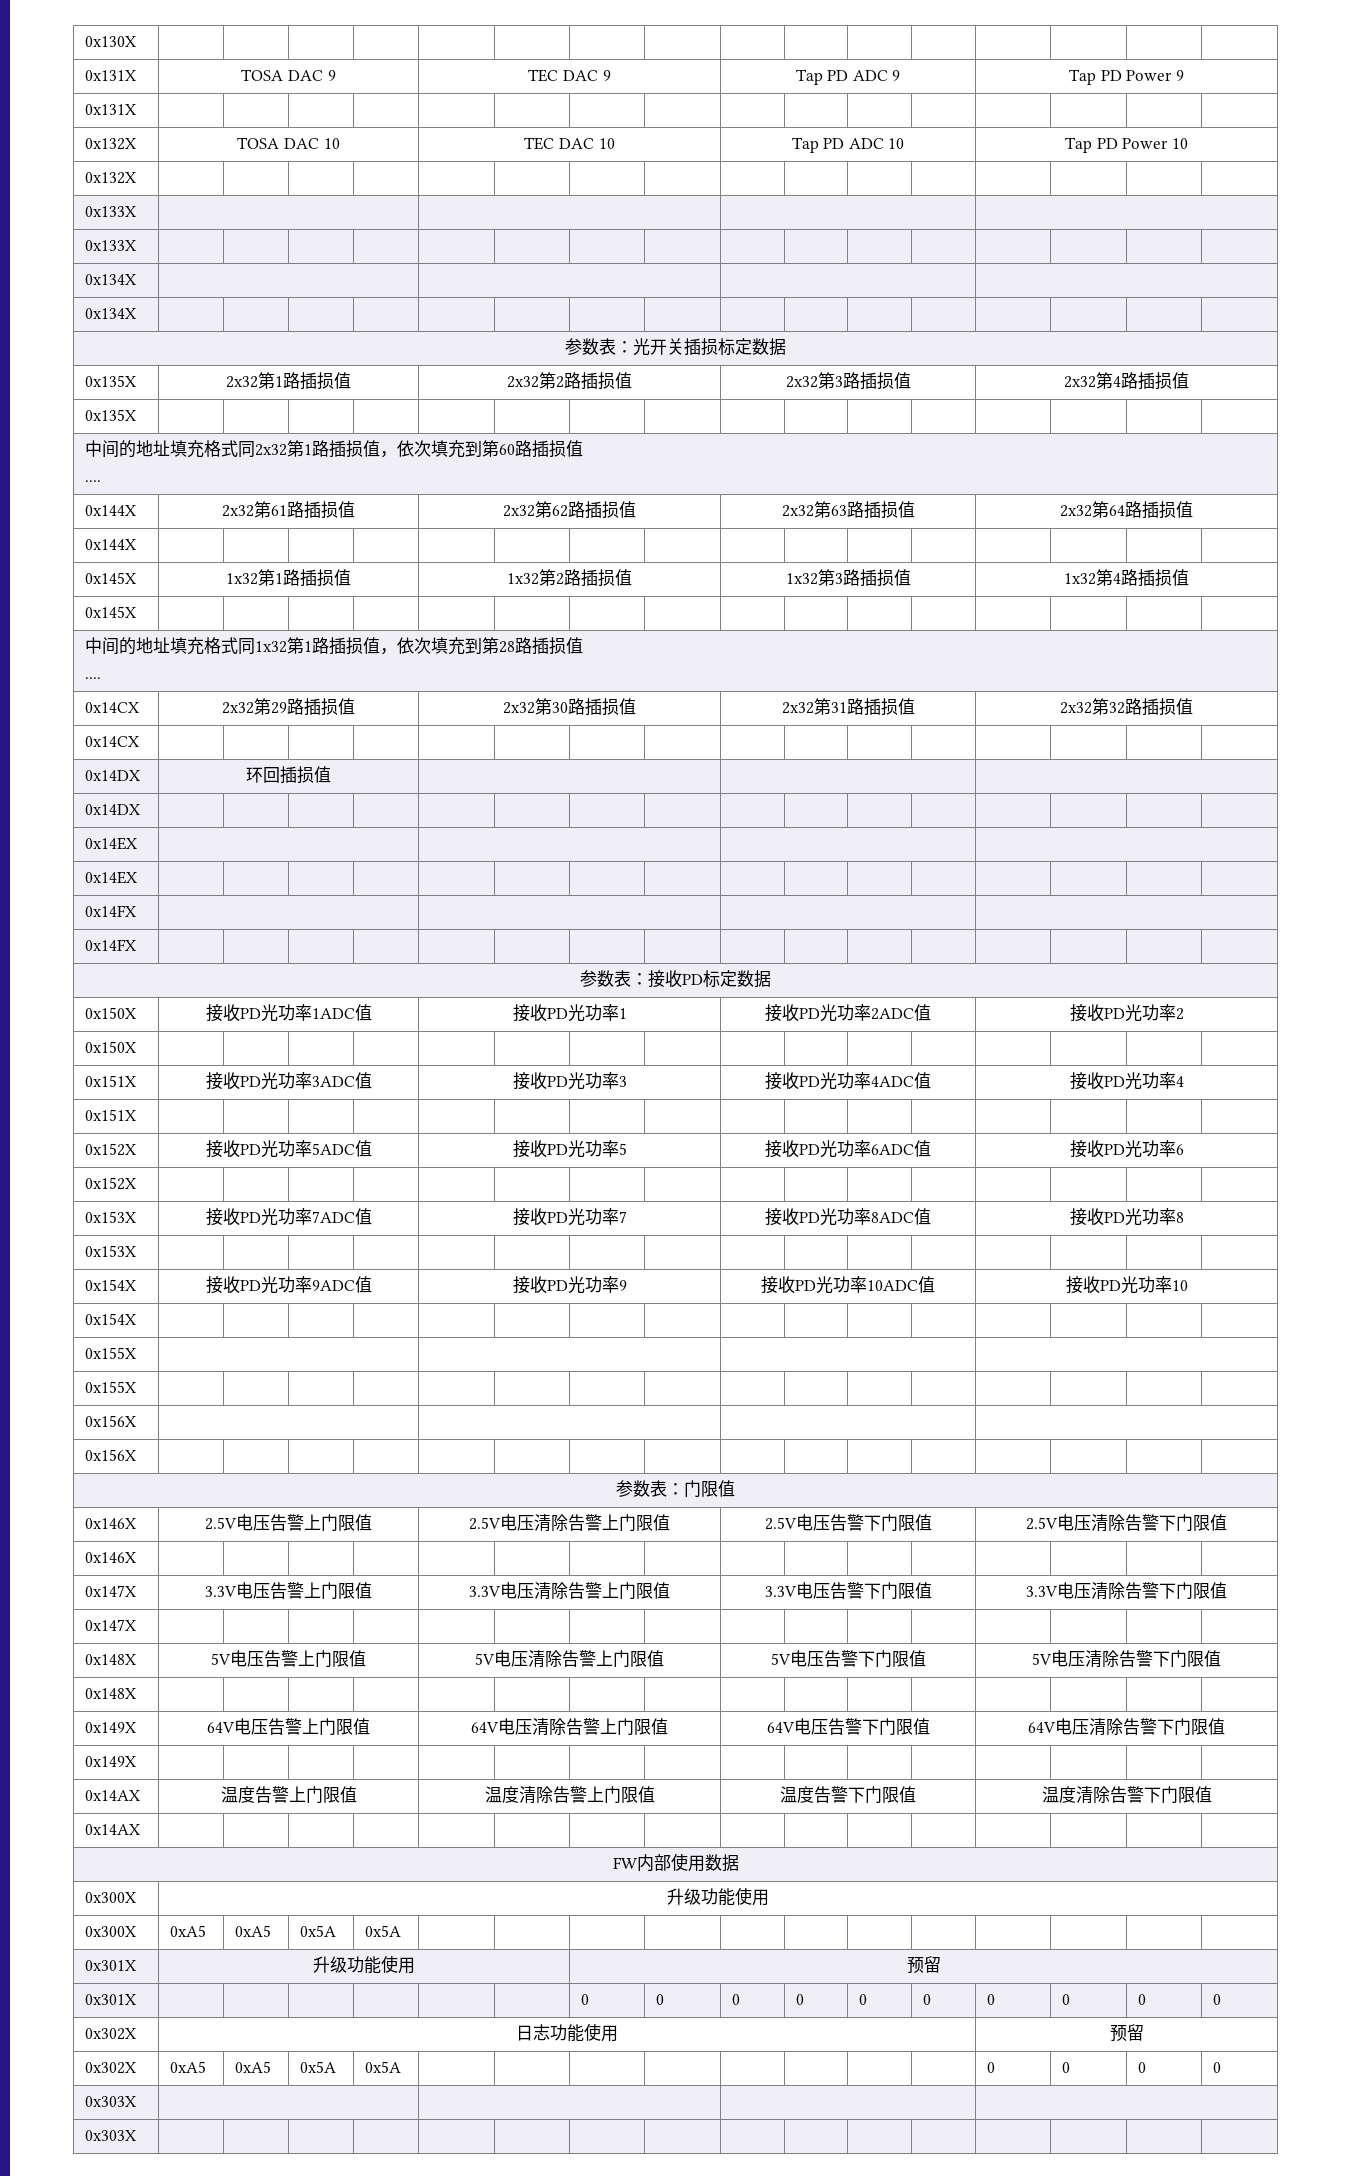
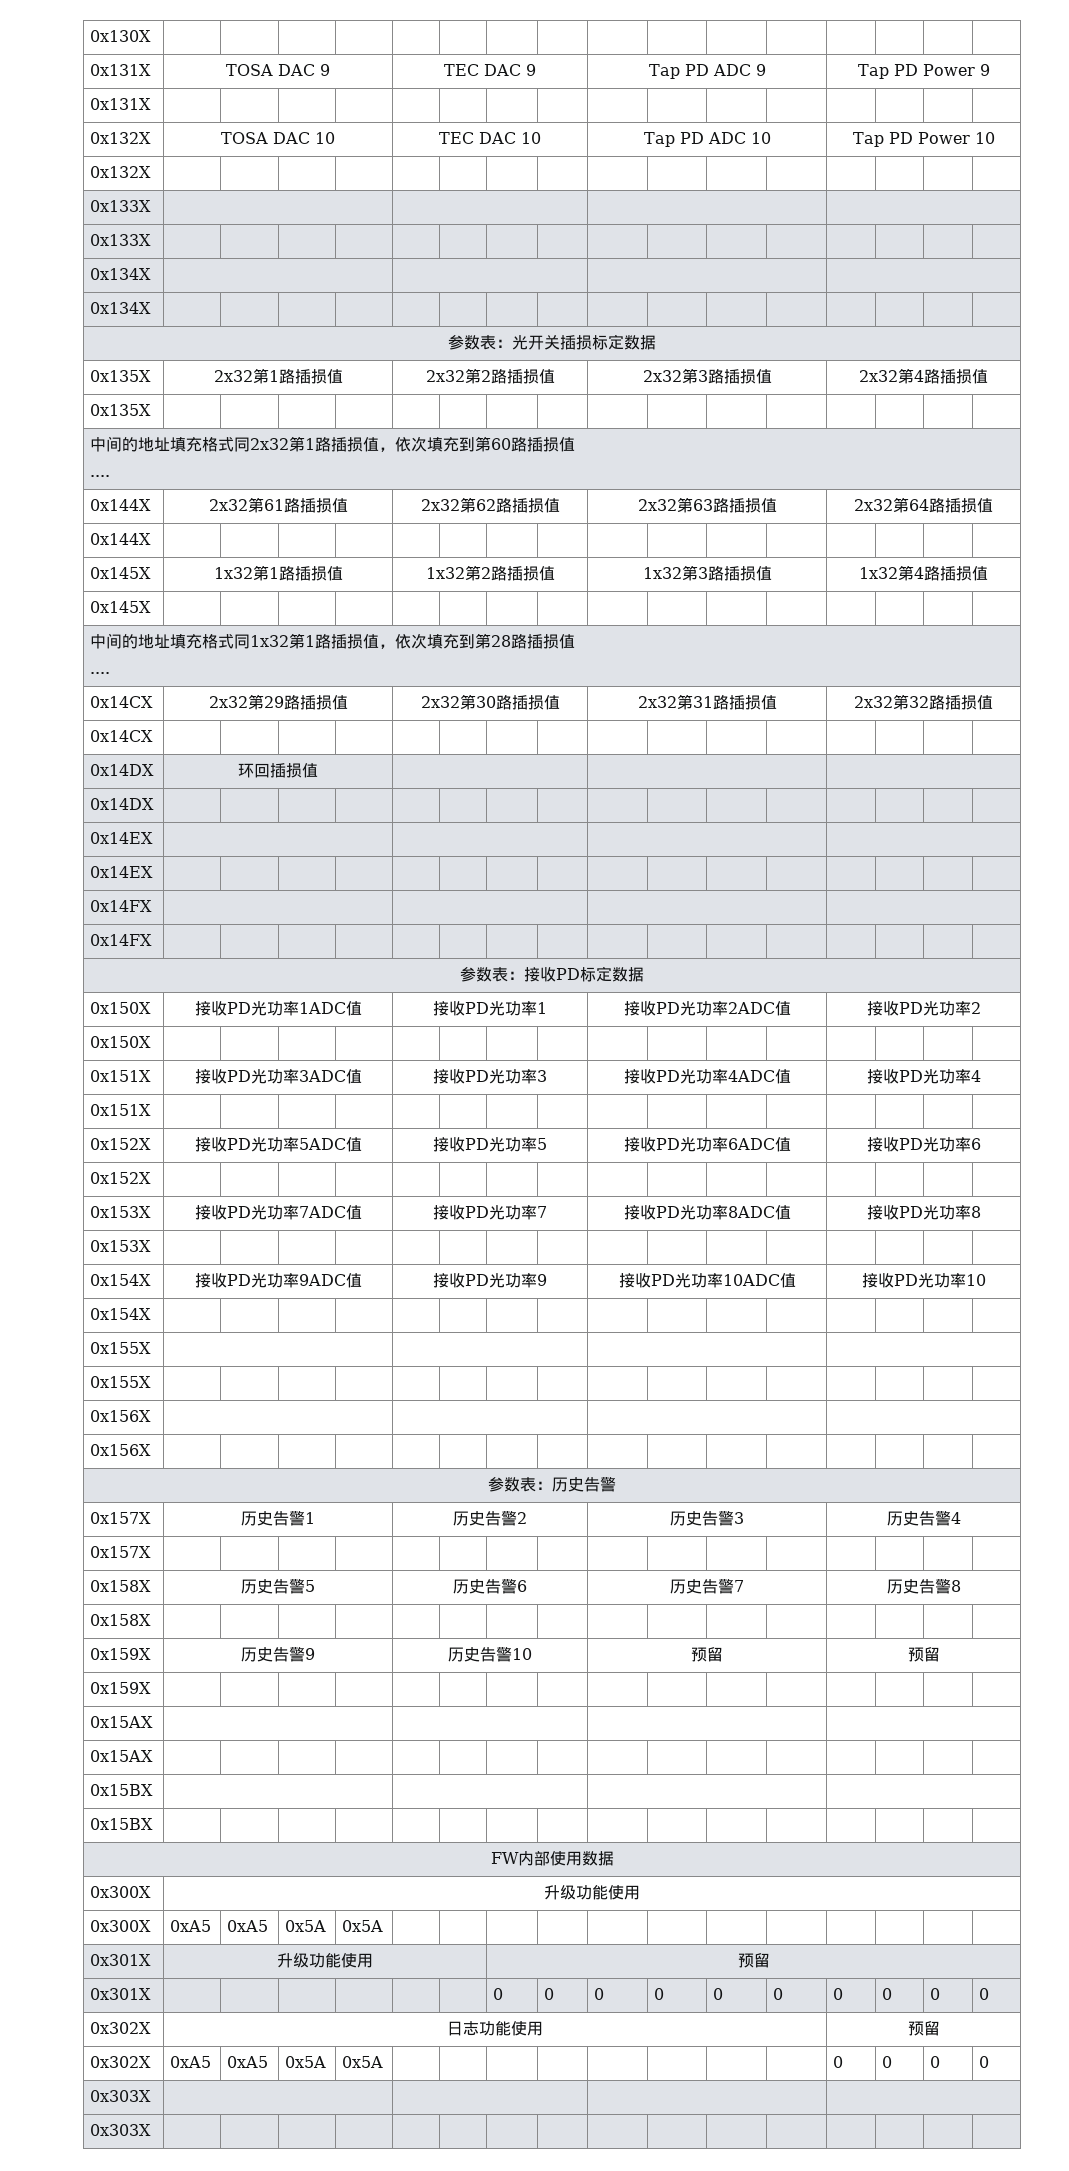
- 参数表：门限值
- 0x146X | 2.5V电压告警上门限值 | 2.5V电压清除告警上门限值 | 2.5V电压告警下门限值 | 2.5V电压清除告警下门限值
- 0x146X | | | | | | | | | | | | | | | |
- 0x147X | 3.3V电压告警上门限值 | 3.3V电压清除告警上门限值 | 3.3V电压告警下门限值 | 3.3V电压清除告警下门限值
- 0x147X | | | | | | | | | | | | | | | |
- 0x148X | 5V电压告警上门限值 | 5V电压清除告警上门限值 | 5V电压告警下门限值 | 5V电压清除告警下门限值
- 0x148X | | | | | | | | | | | | | | | |
- 0x149X | 64V电压告警上门限值 | 64V电压清除告警上门限值 | 64V电压告警下门限值 | 64V电压清除告警下门限值
- 0x149X | | | | | | | | | | | | | | | |
- 0x14AX | 温度告警上门限值 | 温度清除告警上门限值 | 温度告警下门限值 | 温度清除告警下门限值
- 0x14AX | | | | | | | | | | | | | | | |
+ 参数表：历史告警
+ 0x157X | 历史告警1 | 历史告警2 | 历史告警3 | 历史告警4
+ 0x157X | | | | | | | | | | | | | | | |
+ 0x158X | 历史告警5 | 历史告警6 | 历史告警7 | 历史告警8
+ 0x158X | | | | | | | | | | | | | | | |
+ 0x159X | 历史告警9 | 历史告警10 | 预留 | 预留
+ 0x159X | | | | | | | | | | | | | | | |
+ 0x15AX | | | |
+ 0x15AX | | | | | | | | | | | | | | | |
+ 0x15BX | | | |
+ 0x15BX | | | | | | | | | | | | | | | |

